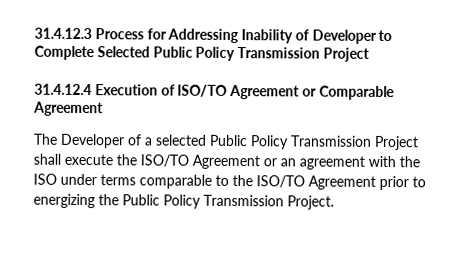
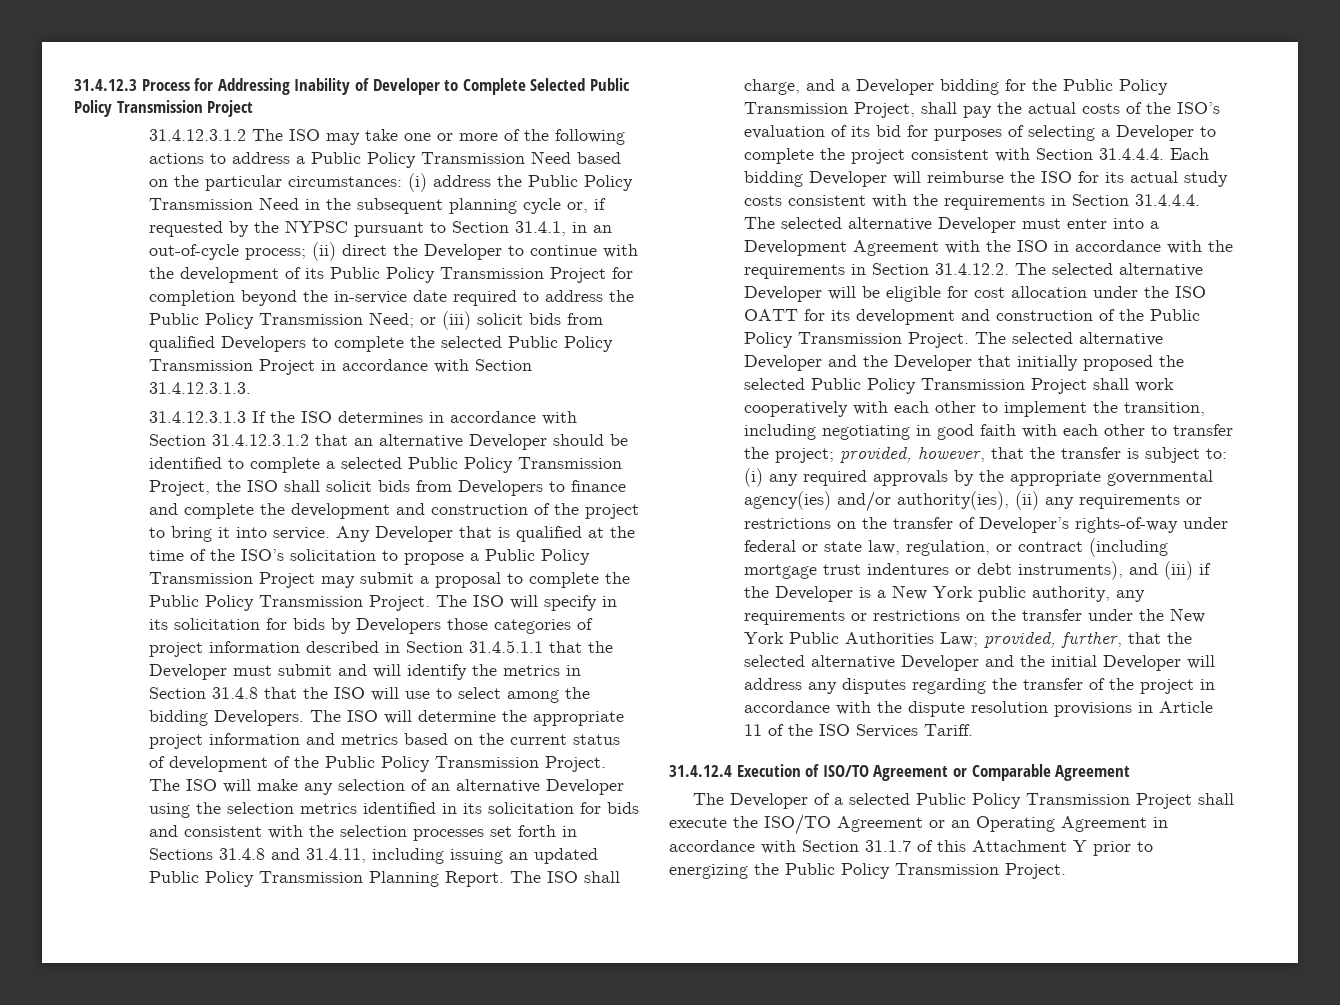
+ 31.4.12.3.1.2 The ISO may take one or more of the following actions to address a Public Policy Transmission Need based on the particular circumstances: (i) address the Public Policy Transmission Need in the subsequent planning cycle or, if requested by the NYPSC pursuant to Section 31.4.1, in an out-of-cycle process; (ii) direct the Developer to continue with the development of its Public Policy Transmission Project for completion beyond the in-service date required to address the Public Policy Transmission Need; or (iii) solicit bids from qualified Developers to complete the selected Public Policy Transmission Project in accordance with Section 31.4.12.3.1.3.
+ 31.4.12.3.1.3 If the ISO determines in accordance with Section 31.4.12.3.1.2 that an alternative Developer should be identified to complete a selected Public Policy Transmission Project, the ISO shall solicit bids from Developers to finance and complete the development and construction of the project to bring it into service. Any Developer that is qualified at the time of the ISO’s solicitation to propose a Public Policy Transmission Project may submit a proposal to complete the Public Policy Transmission Project. The ISO will specify in its solicitation for bids by Developers those categories of project information described in Section 31.4.5.1.1 that the Developer must submit and will identify the metrics in Section 31.4.8 that the ISO will use to select among the bidding Developers. The ISO will determine the appropriate project information and metrics based on the current status of development of the Public Policy Transmission Project. The ISO will make any selection of an alternative Developer using the selection metrics identified in its solicitation for bids and consistent with the selection processes set forth in Sections 31.4.8 and 31.4.11, including issuing an updated Public Policy Transmission Planning Report. The ISO shall charge, and a Developer bidding for the Public Policy Transmission Project, shall pay the actual costs of the ISO’s evaluation of its bid for purposes of selecting a Developer to complete the project consistent with Section 31.4.4.4. Each bidding Developer will reimburse the ISO for its actual study costs consistent with the requirements in Section 31.4.4.4. The selected alternative Developer must enter into a Development Agreement with the ISO in accordance with the requirements in Section 31.4.12.2. The selected alternative Developer will be eligible for cost allocation under the ISO OATT for its development and construction of the Public Policy Transmission Project. The selected alternative Developer and the Developer that initially proposed the selected Public Policy Transmission Project shall work cooperatively with each other to implement the transition, including negotiating in good faith with each other to transfer the project; provided, however, that the transfer is subject to: (i) any required approvals by the appropriate governmental agency(ies) and/or authority(ies), (ii) any requirements or restrictions on the transfer of Developer’s rights-of-way under federal or state law, regulation, or contract (including mortgage trust indentures or debt instruments), and (iii) if the Developer is a New York public authority, any requirements or restrictions on the transfer under the New York Public Authorities Law; provided, further, that the selected alternative Developer and the initial Developer will address any disputes regarding the transfer of the project in accordance with the dispute resolution provisions in Article 11 of the ISO Services Tariff.
- The Developer of a selected Public Policy Transmission Project shall execute the ISO/TO Agreement or an agreement with the ISO under terms comparable to the ISO/TO Agreement prior to energizing the Public Policy Transmission Project.
+ The Developer of a selected Public Policy Transmission Project shall execute the ISO/TO Agreement or an Operating Agreement in accordance with Section 31.1.7 of this Attachment Y prior to energizing the Public Policy Transmission Project.

